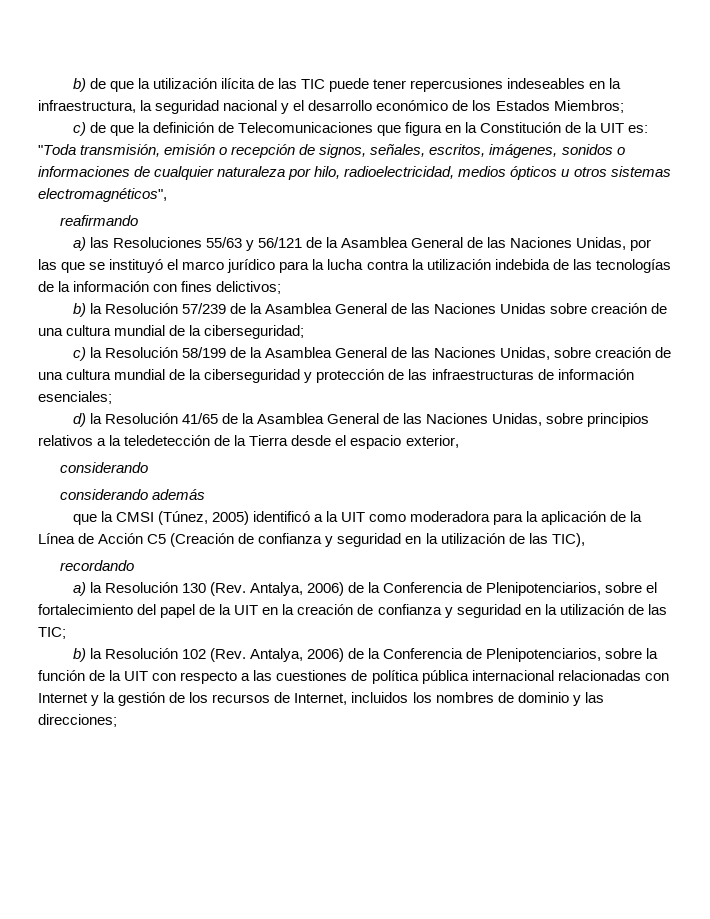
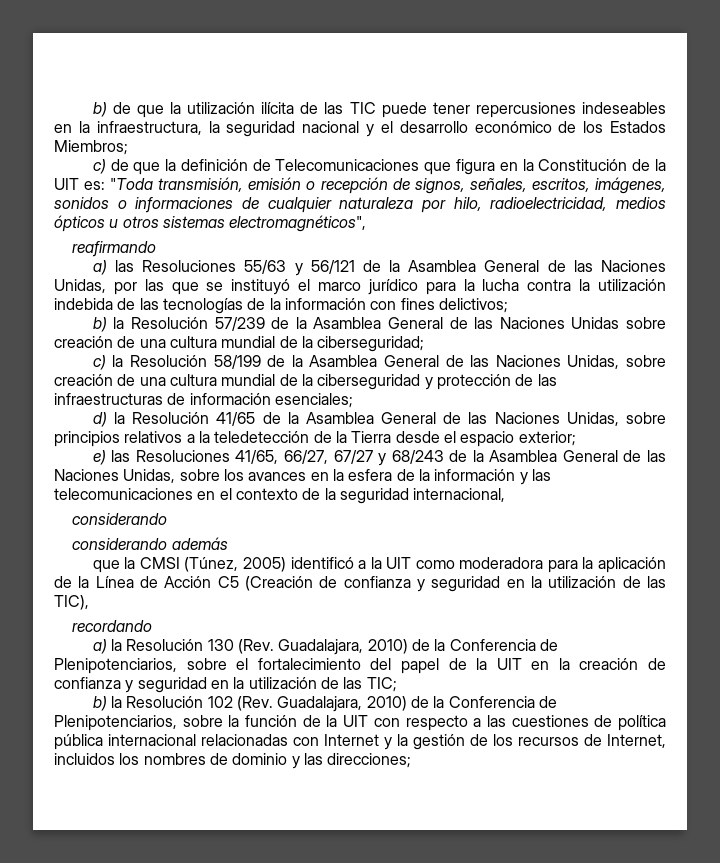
- d) la Resolución 41/65 de la Asamblea General de las Naciones Unidas, sobre principios relativos a la teledetección de la Tierra desde el espacio exterior,
+ d) la Resolución 41/65 de la Asamblea General de las Naciones Unidas, sobre principios relativos a la teledetección de la Tierra desde el espacio exterior;
+ e) las Resoluciones 41/65, 66/27, 67/27 y 68/243 de la Asamblea General de las Naciones Unidas, sobre los avances en la esfera de la información y las telecomunicaciones en el contexto de la seguridad internacional,
- a) la Resolución 130 (Rev. Antalya, 2006) de la Conferencia de Plenipotenciarios, sobre el fortalecimiento del papel de la UIT en la creación de confianza y seguridad en la utilización de las TIC;
+ a) la Resolución 130 (Rev. Guadalajara, 2010) de la Conferencia de Plenipotenciarios, sobre el fortalecimiento del papel de la UIT en la creación de confianza y seguridad en la utilización de las TIC;
- b) la Resolución 102 (Rev. Antalya, 2006) de la Conferencia de Plenipotenciarios, sobre la función de la UIT con respecto a las cuestiones de política pública internacional relacionadas con Internet y la gestión de los recursos de Internet, incluidos los nombres de dominio y las direcciones;
+ b) la Resolución 102 (Rev. Guadalajara, 2010) de la Conferencia de Plenipotenciarios, sobre la función de la UIT con respecto a las cuestiones de política pública internacional relacionadas con Internet y la gestión de los recursos de Internet, incluidos los nombres de dominio y las direcciones;

